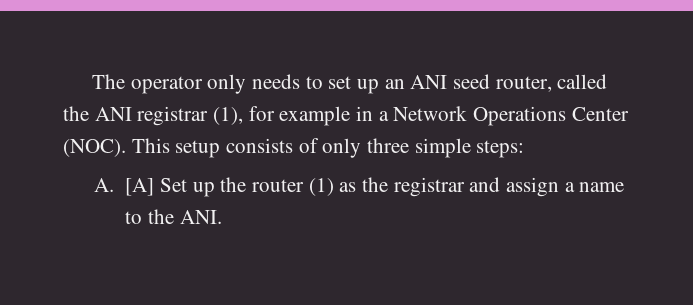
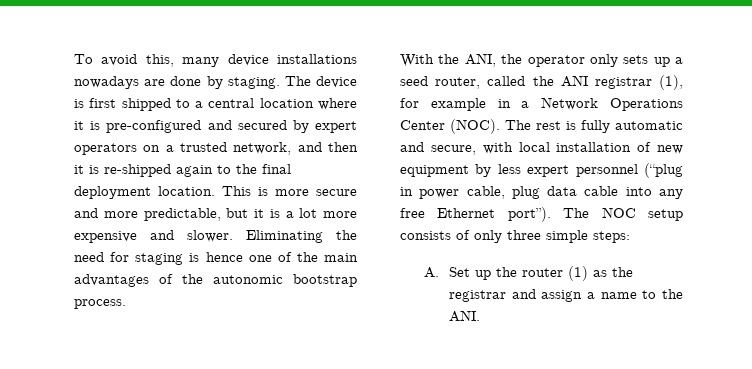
- The operator only needs to set up an ANI seed router, called the ANI registrar (1), for example in a Network Operations Center (NOC).
+ To avoid this, many device installations nowadays are done by staging. The device is first shipped to a central location where it is pre-configured and secured by expert operators on a trusted network, and then it is re-shipped again to the final deployment location. This is more secure and more predictable, but it is a lot more expensive and slower. Eliminating the need for staging is hence one of the main advantages of the autonomic bootstrap process.
+ With the ANI, the operator only sets up a seed router, called the ANI registrar (1), for example in a Network Operations Center (NOC).
- This setup consists of only three simple steps:
+ The rest is fully automatic and secure, with local installation of new equipment by less expert personnel (“plug in power cable, plug data cable into any free Ethernet port”). The NOC setup consists of only three simple steps:
- A. [A] Set up the router (1) as the registrar and assign a name to the ANI.
+ A. Set up the router (1) as the registrar and assign a name to the ANI.

